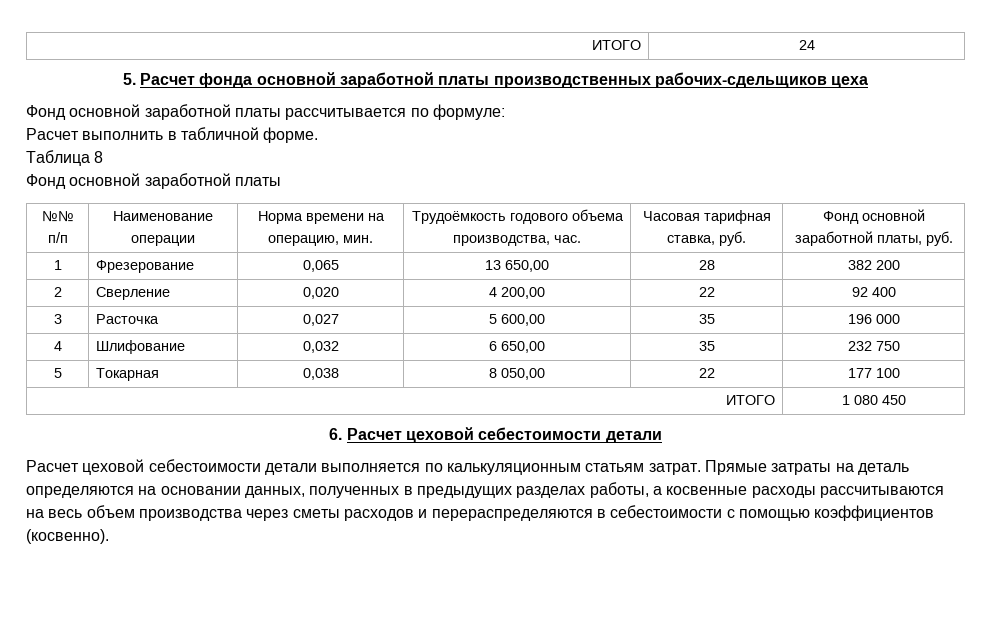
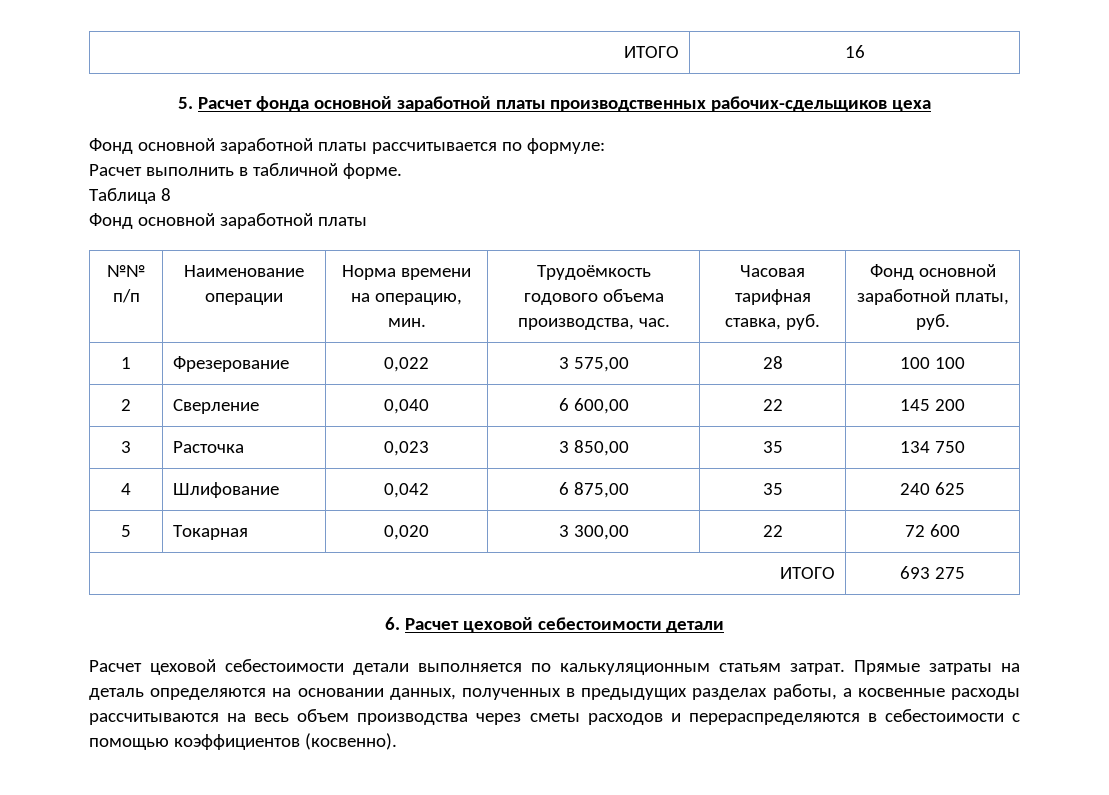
- ИТОГО | 24
+ ИТОГО | 16
- 1 | Фрезерование | 0,065 | 13 650,00 | 28 | 382 200
+ 1 | Фрезерование | 0,022 | 3 575,00 | 28 | 100 100
- 2 | Сверление | 0,020 | 4 200,00 | 22 | 92 400
+ 2 | Сверление | 0,040 | 6 600,00 | 22 | 145 200
- 3 | Расточка | 0,027 | 5 600,00 | 35 | 196 000
+ 3 | Расточка | 0,023 | 3 850,00 | 35 | 134 750
- 4 | Шлифование | 0,032 | 6 650,00 | 35 | 232 750
+ 4 | Шлифование | 0,042 | 6 875,00 | 35 | 240 625
- 5 | Токарная | 0,038 | 8 050,00 | 22 | 177 100
- ИТОГО | 1 080 450
+ 5 | Токарная | 0,020 | 3 300,00 | 22 | 72 600
+ ИТОГО | 693 275

